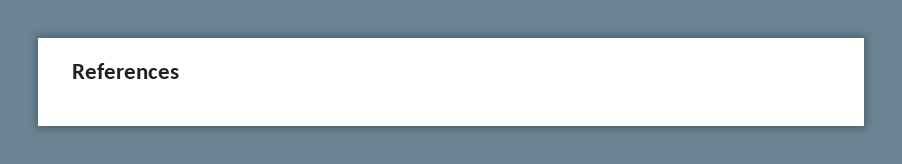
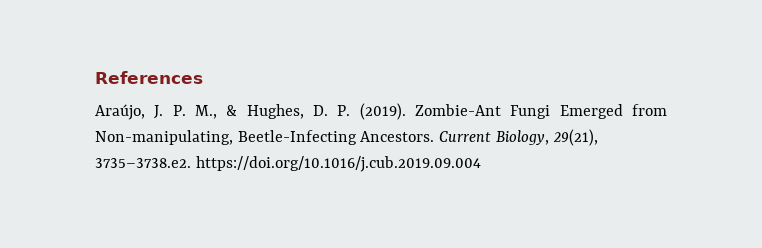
+ Araújo, J. P. M., & Hughes, D. P. (2019). Zombie-Ant Fungi Emerged from Non-manipulating, Beetle-Infecting Ancestors. Current Biology, 29(21), 3735–3738.e2. https://doi.org/10.1016/j.cub.2019.09.004

